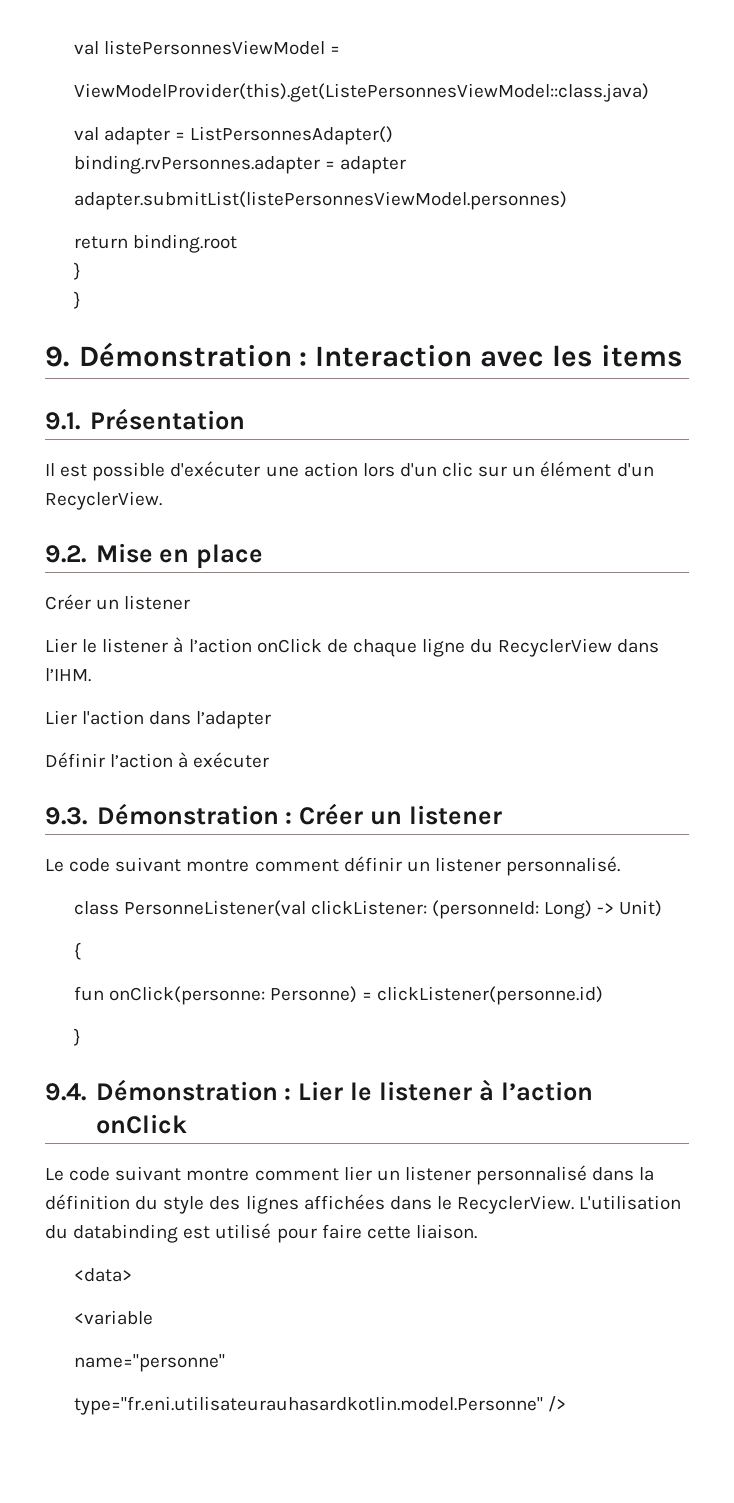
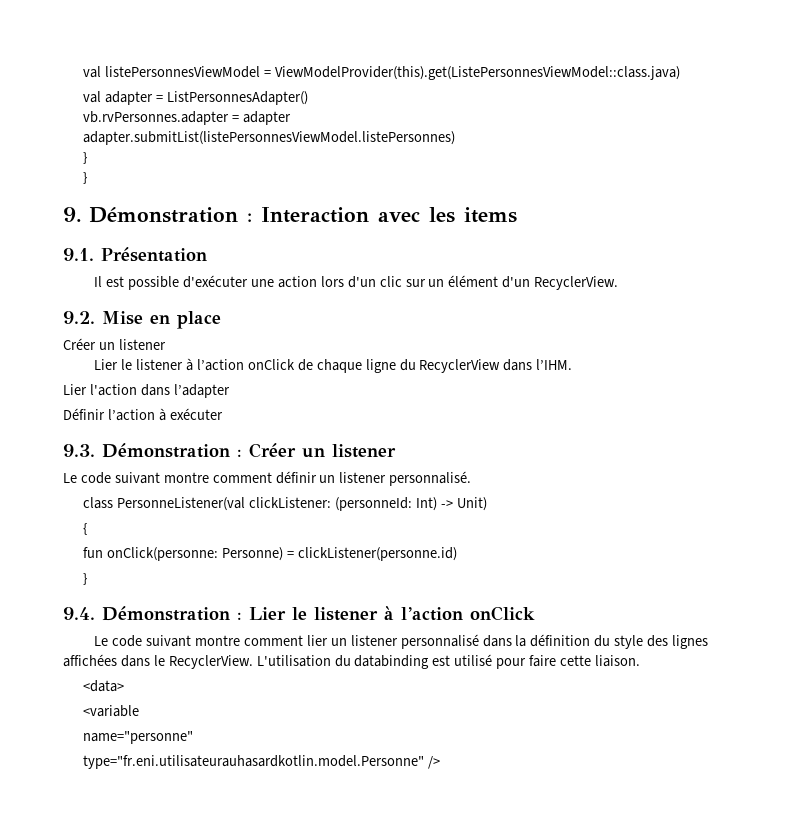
- val listePersonnesViewModel =
- ViewModelProvider(this).get(ListePersonnesViewModel::class.java)
+ val listePersonnesViewModel = ViewModelProvider(this).get(ListePersonnesViewModel::class.java)
- binding.rvPersonnes.adapter = adapter
+ vb.rvPersonnes.adapter = adapter
- adapter.submitList(listePersonnesViewModel.personnes)
- return binding.root
+ adapter.submitList(listePersonnesViewModel.listePersonnes)
- class PersonneListener(val clickListener: (personneId: Long) -> Unit)
+ class PersonneListener(val clickListener: (personneId: Int) -> Unit)

